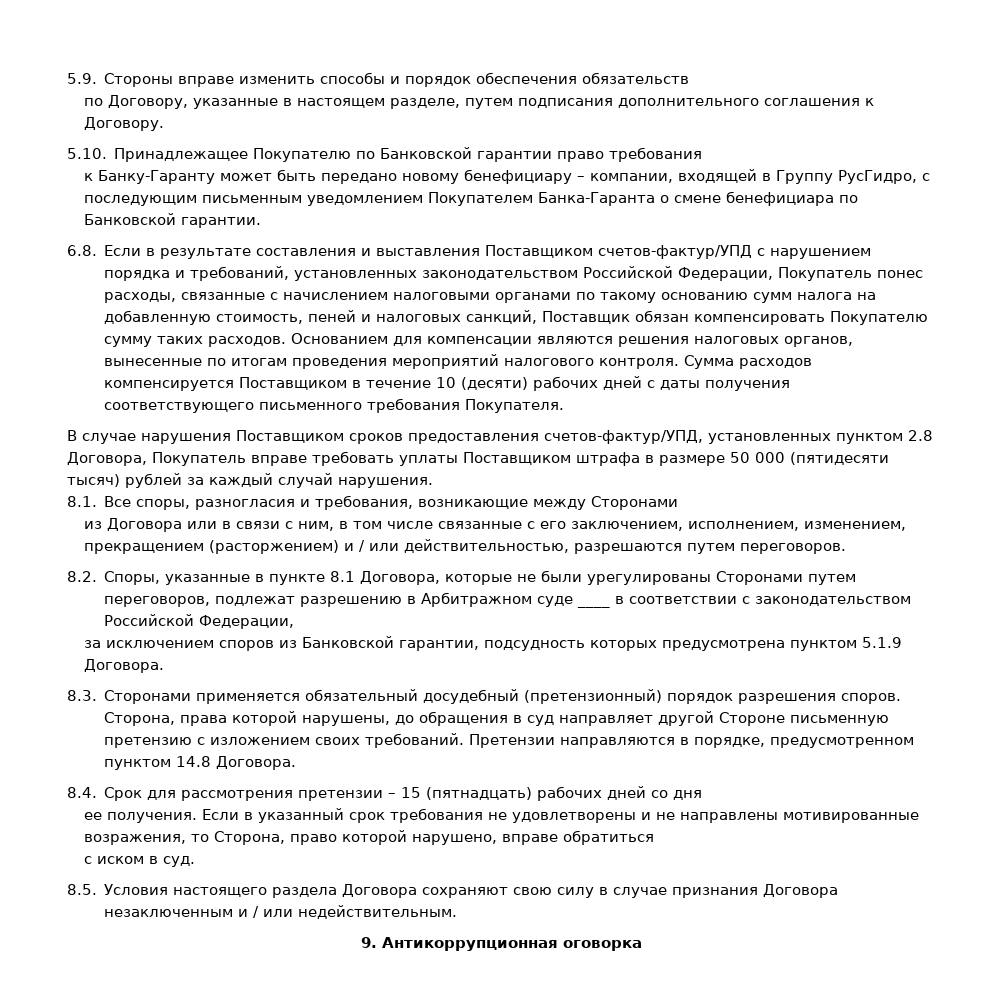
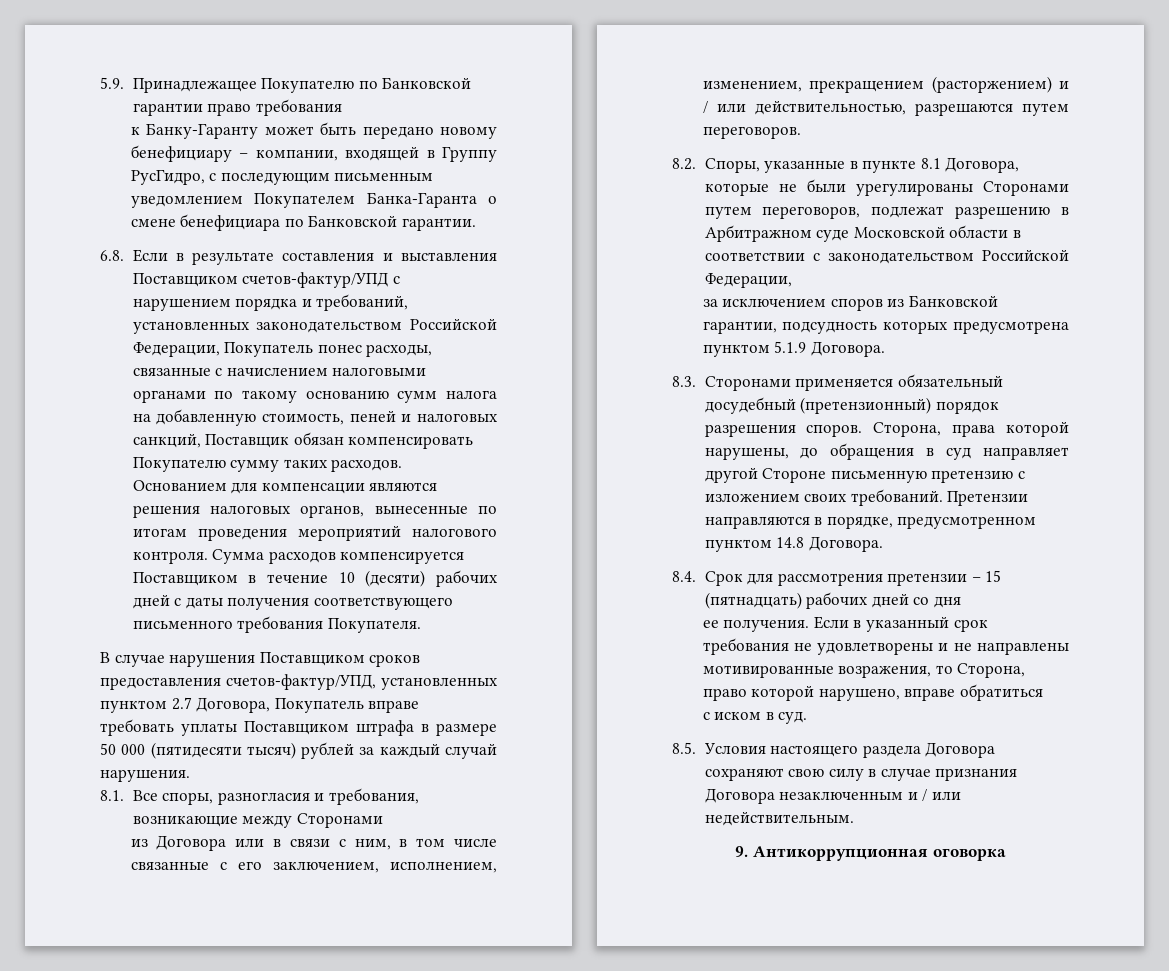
- 5.9. Стороны вправе изменить способы и порядок обеспечения обязательств
- по Договору, указанные в настоящем разделе, путем подписания дополнительного соглашения к Договору.
- 5.10. Принадлежащее Покупателю по Банковской гарантии право требования
+ 5.9. Принадлежащее Покупателю по Банковской гарантии право требования
- В случае нарушения Поставщиком сроков предоставления счетов-фактур/УПД, установленных пунктом 2.8 Договора, Покупатель вправе требовать уплаты Поставщиком штрафа в размере 50 000 (пятидесяти тысяч) рублей за каждый случай нарушения.
+ В случае нарушения Поставщиком сроков предоставления счетов-фактур/УПД, установленных пунктом 2.7 Договора, Покупатель вправе требовать уплаты Поставщиком штрафа в размере 50 000 (пятидесяти тысяч) рублей за каждый случай нарушения.
- 8.2. Споры, указанные в пункте 8.1 Договора, которые не были урегулированы Сторонами путем переговоров, подлежат разрешению в Арбитражном суде ____ в соответствии с законодательством Российской Федерации,
+ 8.2. Споры, указанные в пункте 8.1 Договора, которые не были урегулированы Сторонами путем переговоров, подлежат разрешению в Арбитражном суде Московской области в соответствии с законодательством Российской Федерации,

